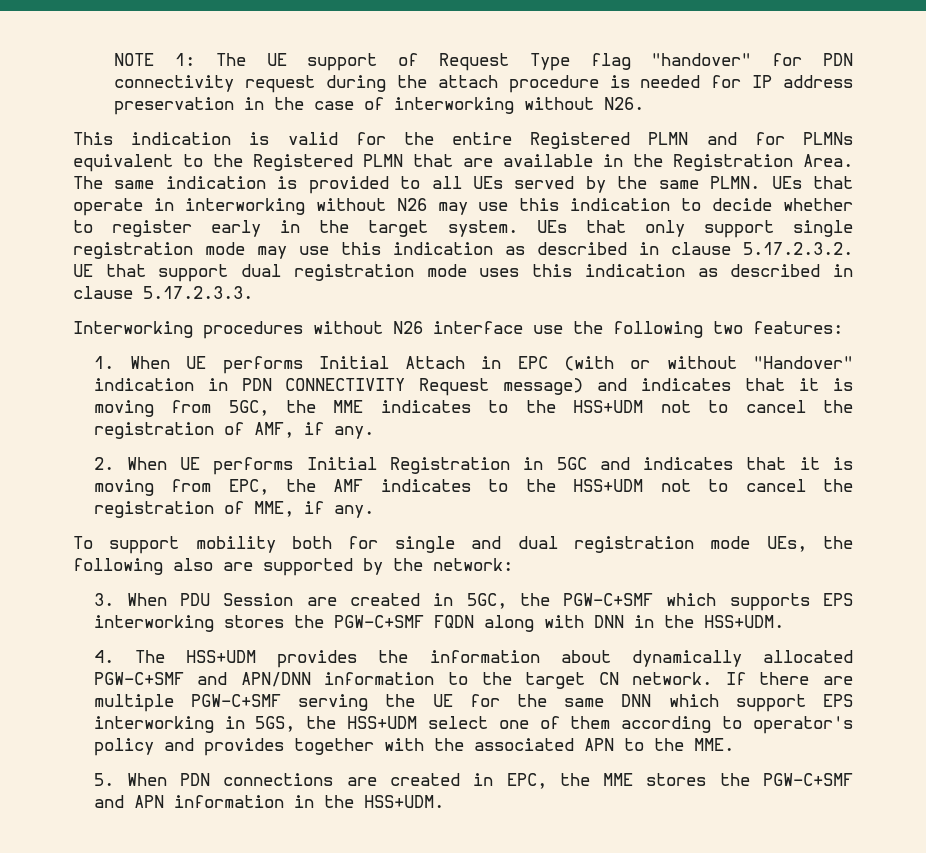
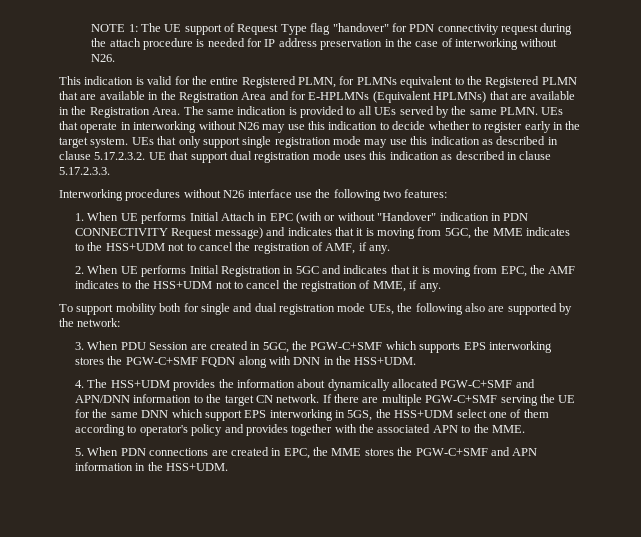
- This indication is valid for the entire Registered PLMN and for PLMNs equivalent to the Registered PLMN that are available in the Registration Area.
+ This indication is valid for the entire Registered PLMN, for PLMNs equivalent to the Registered PLMN that are available in the Registration Area and for E-HPLMNs (Equivalent HPLMNs) that are available in the Registration Area.

